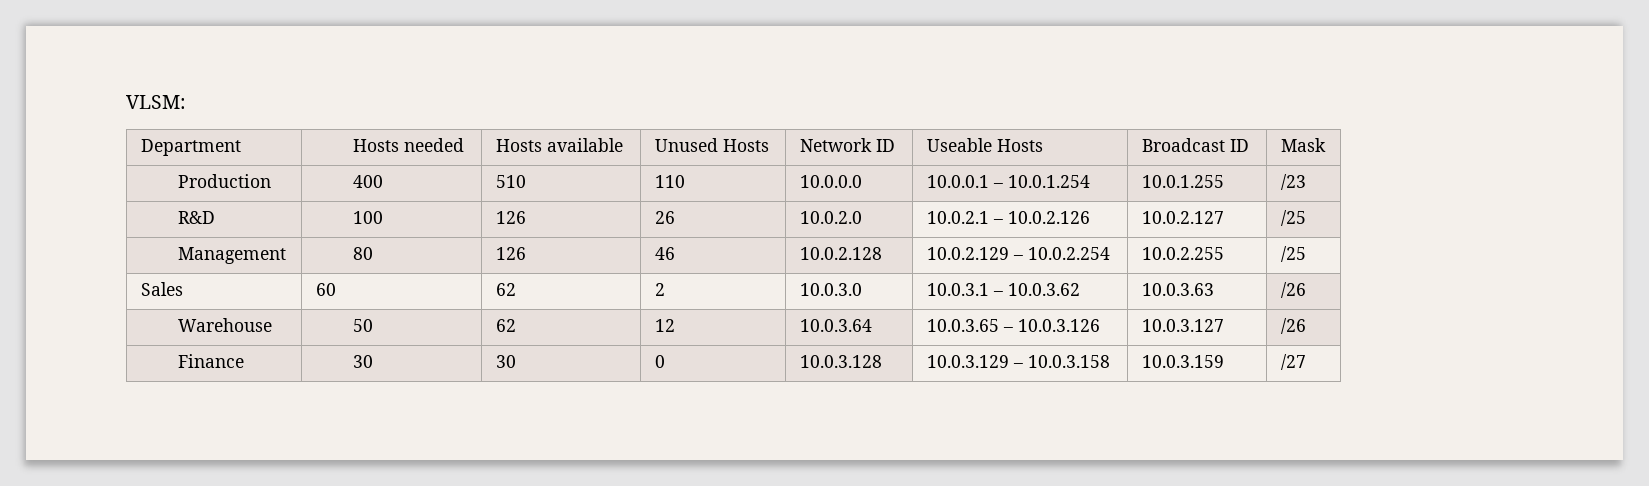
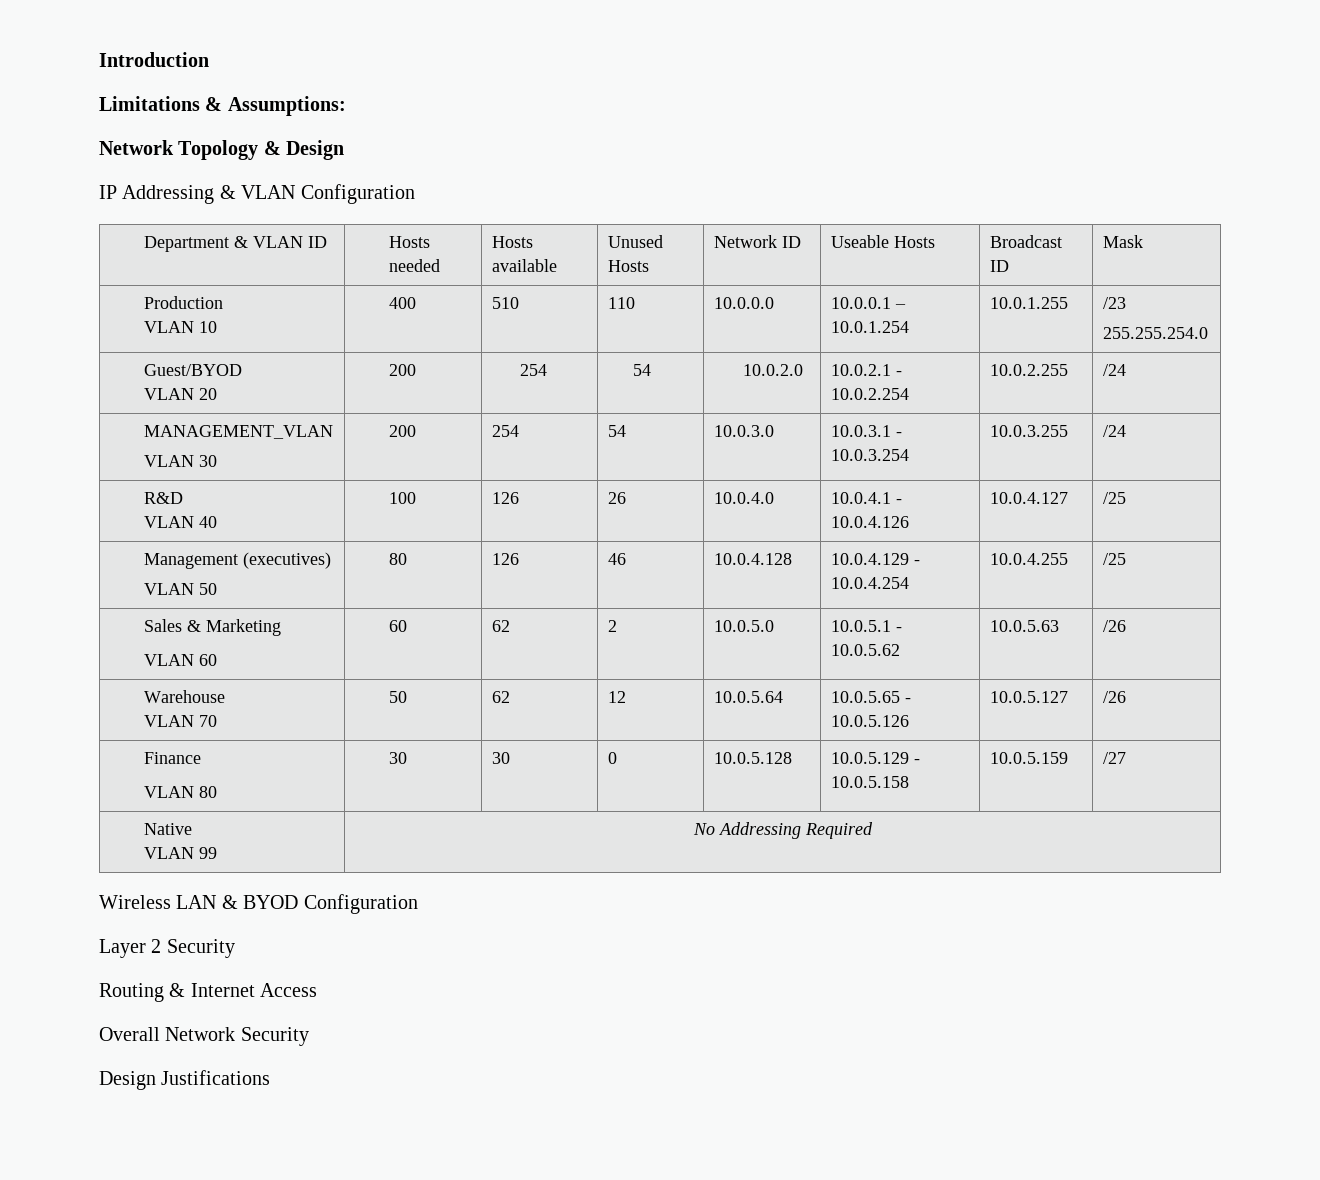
- VLSM:
- Department | Hosts needed | Hosts available | Unused Hosts | Network ID | Useable Hosts | Broadcast ID | Mask
+ Introduction
+ Limitations & Assumptions:
+ Network Topology & Design
+ IP Addressing & VLAN Configuration
+ Department & VLAN ID | Hosts needed | Hosts available | Unused Hosts | Network ID | Useable Hosts | Broadcast ID | Mask
- Production | 400 | 510 | 110 | 10.0.0.0 | 10.0.0.1 – 10.0.1.254 | 10.0.1.255 | /23
+ Production
+ VLAN 10 | 400 | 510 | 110 | 10.0.0.0 | 10.0.0.1 – 10.0.1.254 | 10.0.1.255 | /23
+ 255.255.254.0
+ Guest/BYOD
+ VLAN 20 | 200 | 254 | 54 | 10.0.2.0 | 10.0.2.1 - 10.0.2.254 | 10.0.2.255 | /24
+ MANAGEMENT_VLAN
+ VLAN 30 | 200 | 254 | 54 | 10.0.3.0 | 10.0.3.1 - 10.0.3.254 | 10.0.3.255 | /24
- R&D | 100 | 126 | 26 | 10.0.2.0 | 10.0.2.1 – 10.0.2.126 | 10.0.2.127 | /25
+ R&D
+ VLAN 40 | 100 | 126 | 26 | 10.0.4.0 | 10.0.4.1 - 10.0.4.126 | 10.0.4.127 | /25
- Management | 80 | 126 | 46 | 10.0.2.128 | 10.0.2.129 – 10.0.2.254 | 10.0.2.255 | /25
- Sales | 60 | 62 | 2 | 10.0.3.0 | 10.0.3.1 – 10.0.3.62 | 10.0.3.63 | /26
+ Management (executives)
+ VLAN 50 | 80 | 126 | 46 | 10.0.4.128 | 10.0.4.129 - 10.0.4.254 | 10.0.4.255 | /25
+ Sales & Marketing
+ VLAN 60 | 60 | 62 | 2 | 10.0.5.0 | 10.0.5.1 - 10.0.5.62 | 10.0.5.63 | /26
- Warehouse | 50 | 62 | 12 | 10.0.3.64 | 10.0.3.65 – 10.0.3.126 | 10.0.3.127 | /26
+ Warehouse
+ VLAN 70 | 50 | 62 | 12 | 10.0.5.64 | 10.0.5.65 - 10.0.5.126 | 10.0.5.127 | /26
- Finance | 30 | 30 | 0 | 10.0.3.128 | 10.0.3.129 – 10.0.3.158 | 10.0.3.159 | /27
+ Finance
+ VLAN 80 | 30 | 30 | 0 | 10.0.5.128 | 10.0.5.129 - 10.0.5.158 | 10.0.5.159 | /27
+ Native
+ VLAN 99 | No Addressing Required
+ Wireless LAN & BYOD Configuration
+ Layer 2 Security
+ Routing & Internet Access
+ Overall Network Security
+ Design Justifications

